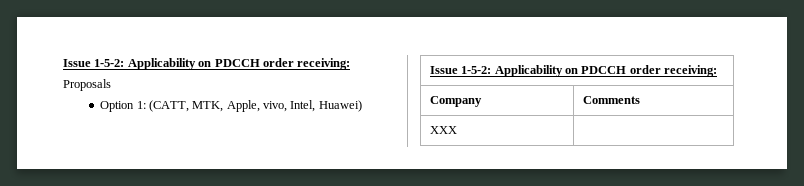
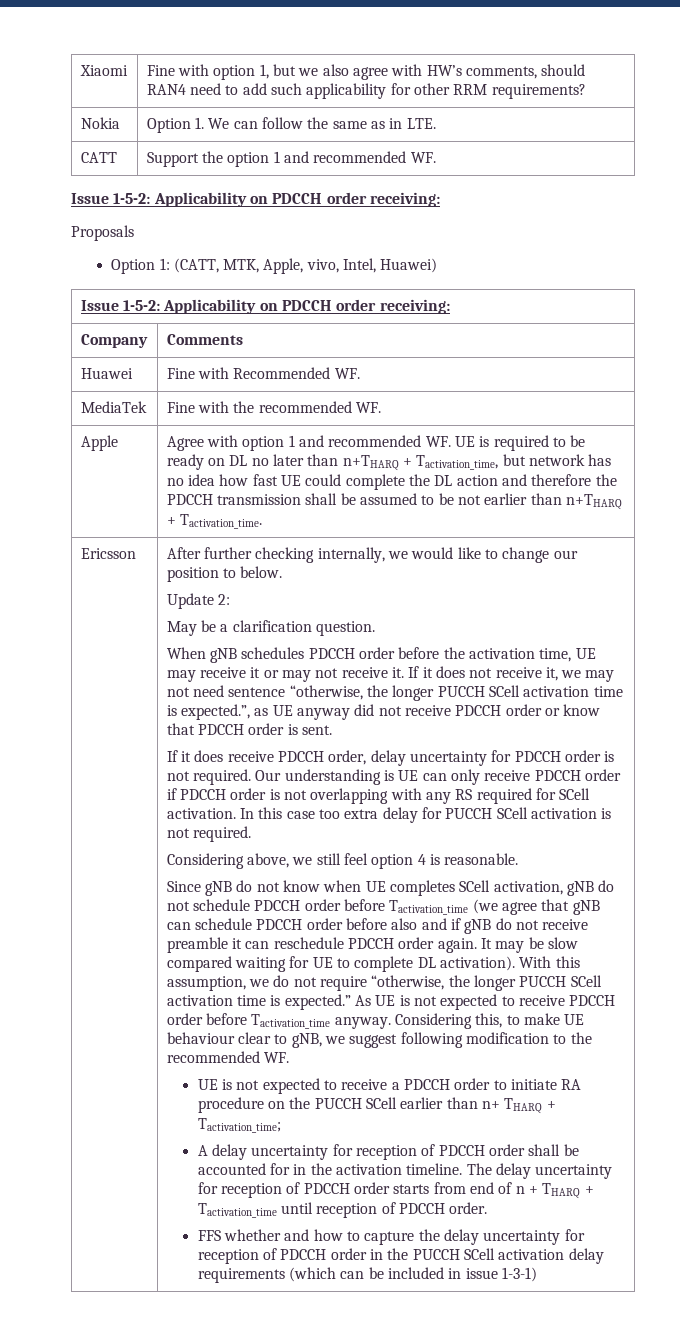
+ Xiaomi | Fine with option 1, but we also agree with HW’s comments, should RAN4 need to add such applicability for other RRM requirements?
+ Nokia | Option 1. We can follow the same as in LTE.
+ CATT | Support the option 1 and recommended WF.
- XXX |
+ Huawei | Fine with Recommended WF.
+ MediaTek | Fine with the recommended WF.
+ Apple | Agree with option 1 and recommended WF. UE is required to be ready on DL no later than n+THARQ + Tactivation_time, but network has no idea how fast UE could complete the DL action and therefore the PDCCH transmission shall be assumed to be not earlier than n+THARQ + Tactivation_time.
+ Ericsson | After further checking internally, we would like to change our position to below.
+ Update 2:
+ May be a clarification question.
+ When gNB schedules PDCCH order before the activation time, UE may receive it or may not receive it. If it does not receive it, we may not need sentence “otherwise, the longer PUCCH SCell activation time is expected.”, as UE anyway did not receive PDCCH order or know that PDCCH order is sent.
+ If it does receive PDCCH order, delay uncertainty for PDCCH order is not required. Our understanding is UE can only receive PDCCH order if PDCCH order is not overlapping with any RS required for SCell activation. In this case too extra delay for PUCCH SCell activation is not required.
+ Considering above, we still feel option 4 is reasonable.
+ Since gNB do not know when UE completes SCell activation, gNB do not schedule PDCCH order before Tactivation_time (we agree that gNB can schedule PDCCH order before also and if gNB do not receive preamble it can reschedule PDCCH order again. It may be slow compared waiting for UE to complete DL activation). With this assumption, we do not require “otherwise, the longer PUCCH SCell activation time is expected.” As UE is not expected to receive PDCCH order before Tactivation_time anyway. Considering this, to make UE behaviour clear to gNB, we suggest following modification to the recommended WF.
+ UE is not expected to receive a PDCCH order to initiate RA procedure on the PUCCH SCell earlier than n+ THARQ + Tactivation_time;
+ A delay uncertainty for reception of PDCCH order shall be accounted for in the activation timeline. The delay uncertainty for reception of PDCCH order starts from end of n + THARQ + Tactivation_time until reception of PDCCH order.
+ FFS whether and how to capture the delay uncertainty for reception of PDCCH order in the PUCCH SCell activation delay requirements (which can be included in issue 1-3-1)

